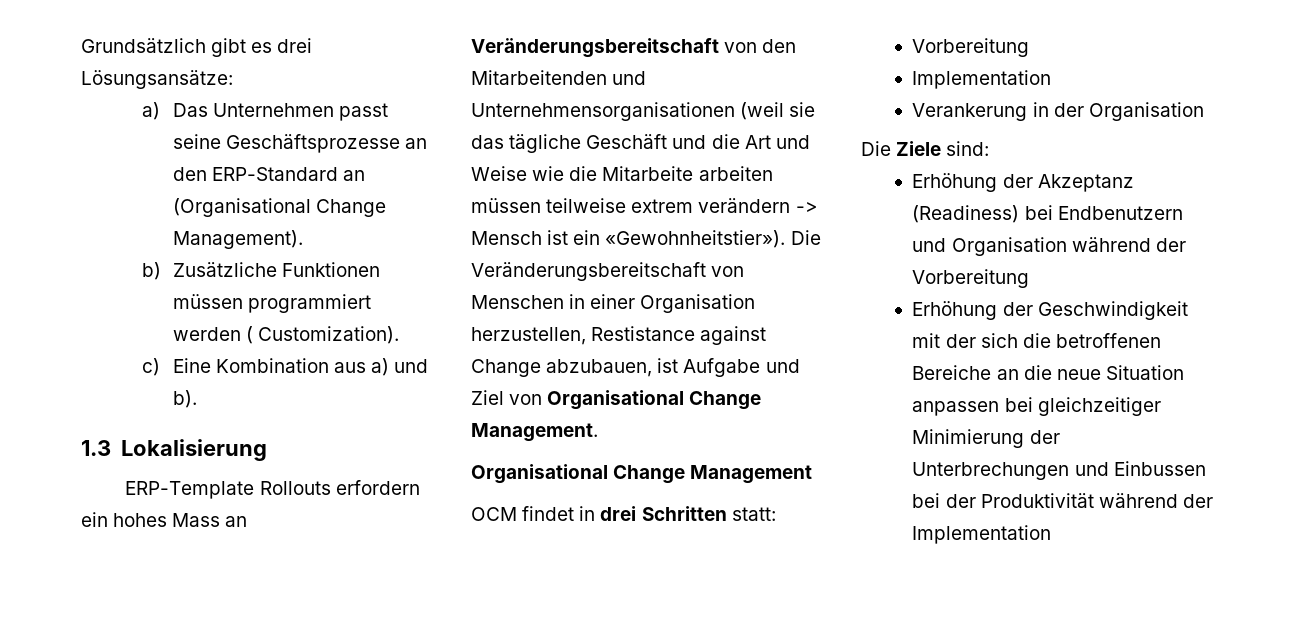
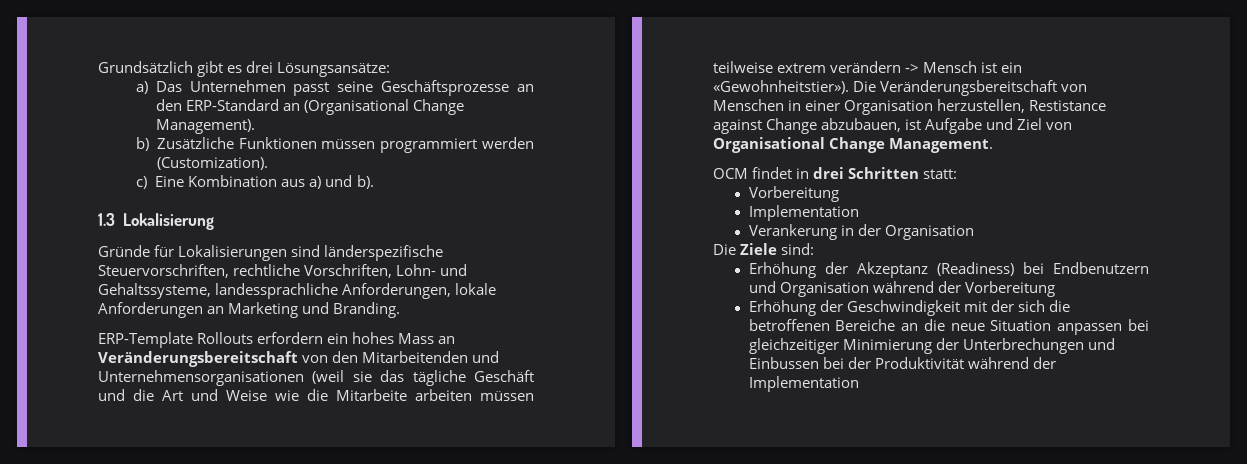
- b) Zusätzliche Funktionen müssen programmiert werden ( Customization).
+ b) Zusätzliche Funktionen müssen programmiert werden (Customization).
+ Gründe für Lokalisierungen sind länderspezifische Steuervorschriften, rechtliche Vorschriften, Lohn- und Gehaltssysteme, landessprachliche Anforderungen, lokale Anforderungen an Marketing und Branding.
- Organisational Change Management

